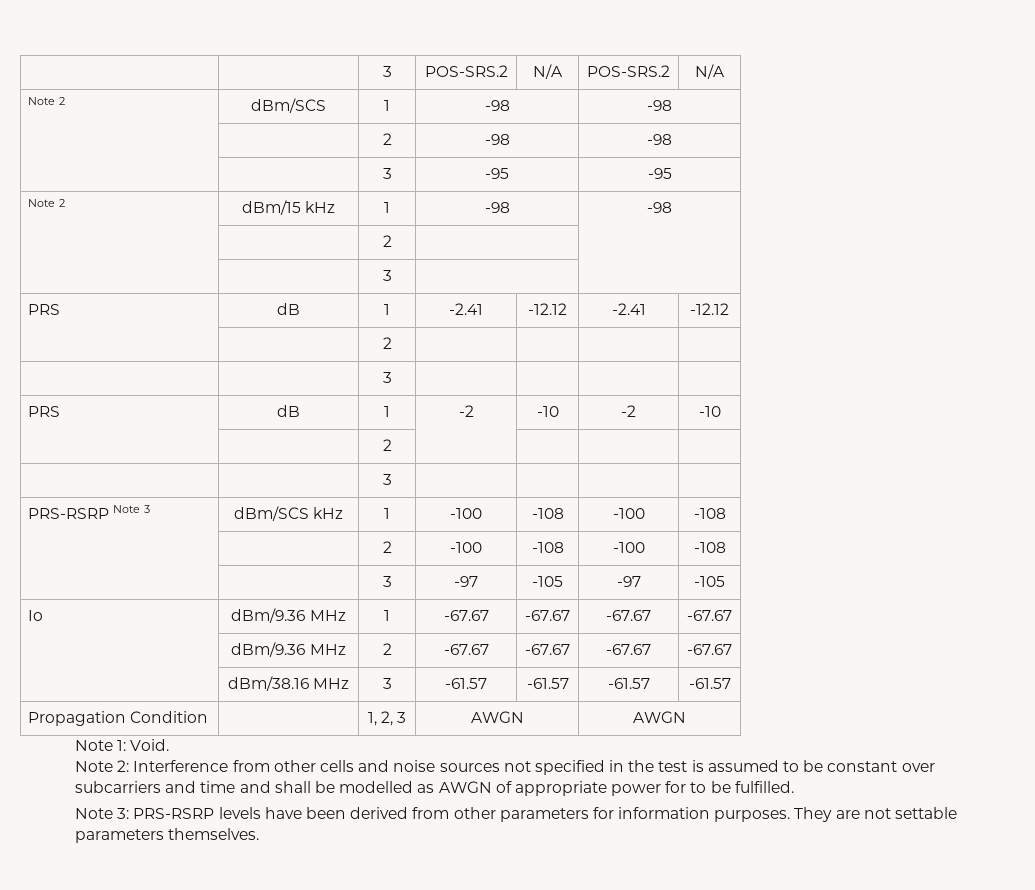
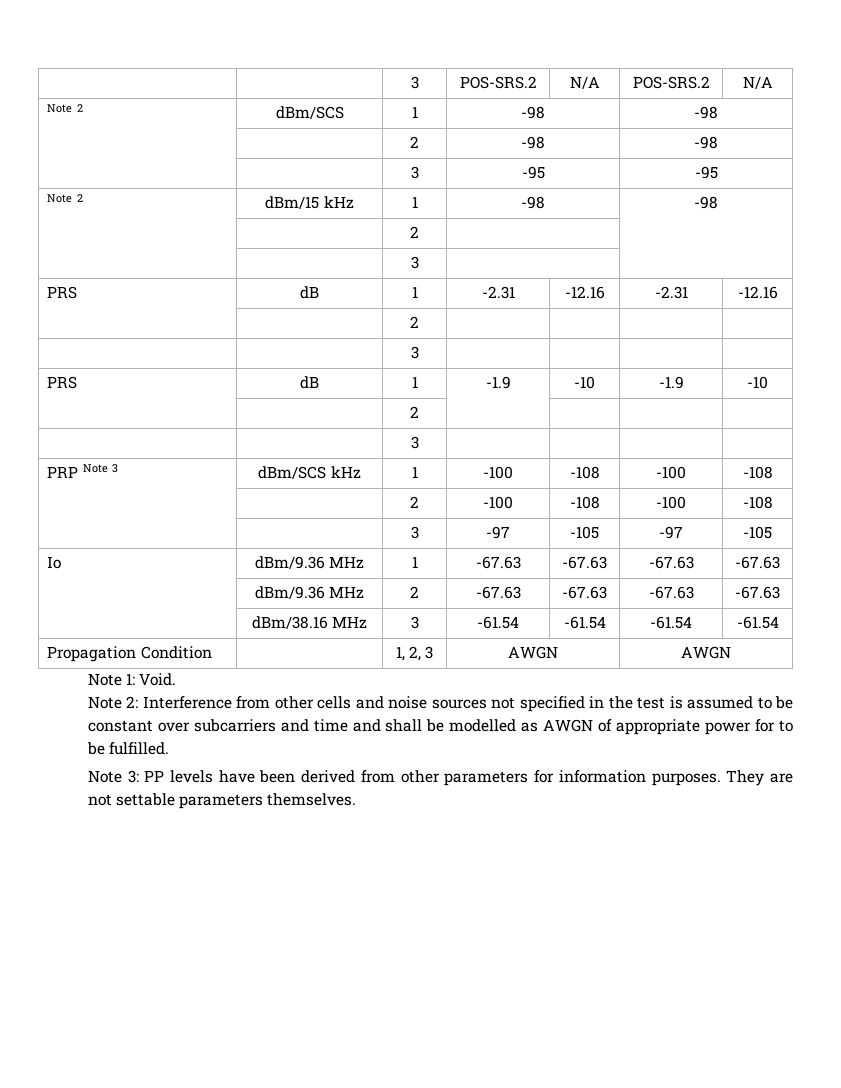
- PRS | dB | 1 | -2.41 | -12.12 | -2.41 | -12.12
+ PRS | dB | 1 | -2.31 | -12.16 | -2.31 | -12.16
- PRS | dB | 1 | -2 | -10 | -2 | -10
+ PRS | dB | 1 | -1.9 | -10 | -1.9 | -10
- PRS-RSRP Note 3 | dBm/SCS kHz | 1 | -100 | -108 | -100 | -108
+ PRP Note 3 | dBm/SCS kHz | 1 | -100 | -108 | -100 | -108
- Io | dBm/9.36 MHz | 1 | -67.67 | -67.67 | -67.67 | -67.67
+ Io | dBm/9.36 MHz | 1 | -67.63 | -67.63 | -67.63 | -67.63
- | dBm/9.36 MHz | 2 | -67.67 | -67.67 | -67.67 | -67.67
+ | dBm/9.36 MHz | 2 | -67.63 | -67.63 | -67.63 | -67.63
- | dBm/38.16 MHz | 3 | -61.57 | -61.57 | -61.57 | -61.57
+ | dBm/38.16 MHz | 3 | -61.54 | -61.54 | -61.54 | -61.54
- Note 3: PRS-RSRP levels have been derived from other parameters for information purposes.
+ Note 3: PP levels have been derived from other parameters for information purposes.

